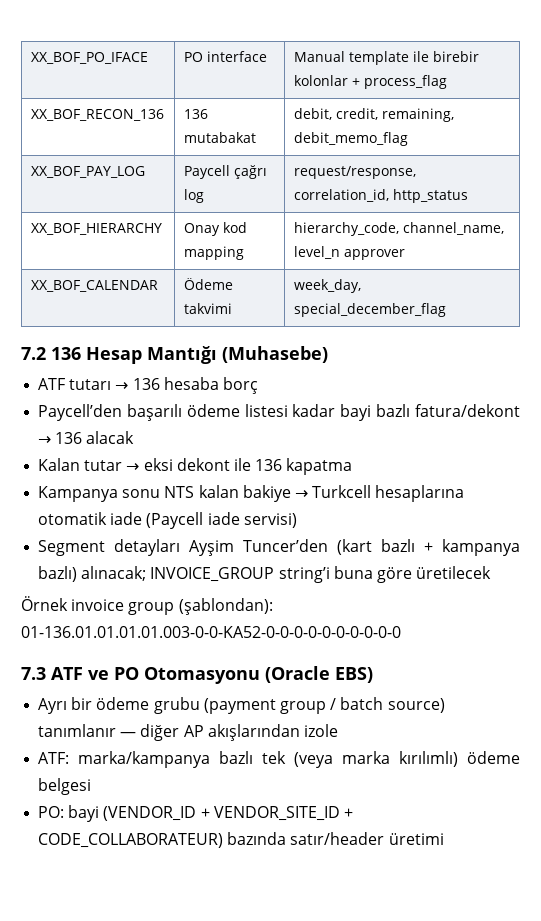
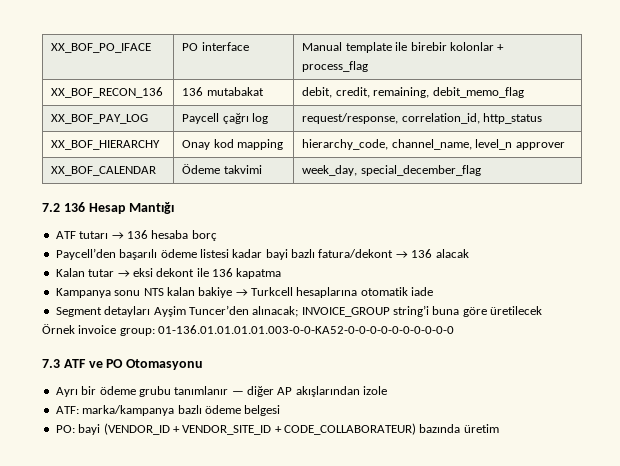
- 7.2 136 Hesap Mantığı (Muhasebe)
+ 7.2 136 Hesap Mantığı
- Kampanya sonu NTS kalan bakiye → Turkcell hesaplarına otomatik iade (Paycell iade servisi)
+ Kampanya sonu NTS kalan bakiye → Turkcell hesaplarına otomatik iade
- Segment detayları Ayşim Tuncer’den (kart bazlı + kampanya bazlı) alınacak; INVOICE_GROUP string’i buna göre üretilecek
+ Segment detayları Ayşim Tuncer’den alınacak; INVOICE_GROUP string’i buna göre üretilecek
- Örnek invoice group (şablondan): 01-136.01.01.01.01.003-0-0-KA52-0-0-0-0-0-0-0-0-0-0
+ Örnek invoice group: 01-136.01.01.01.01.003-0-0-KA52-0-0-0-0-0-0-0-0-0-0
- 7.3 ATF ve PO Otomasyonu (Oracle EBS)
+ 7.3 ATF ve PO Otomasyonu
- Ayrı bir ödeme grubu (payment group / batch source) tanımlanır — diğer AP akışlarından izole
+ Ayrı bir ödeme grubu tanımlanır — diğer AP akışlarından izole
- ATF: marka/kampanya bazlı tek (veya marka kırılımlı) ödeme belgesi
+ ATF: marka/kampanya bazlı ödeme belgesi
- PO: bayi (VENDOR_ID + VENDOR_SITE_ID + CODE_COLLABORATEUR) bazında satır/header üretimi
+ PO: bayi (VENDOR_ID + VENDOR_SITE_ID + CODE_COLLABORATEUR) bazında üretim

